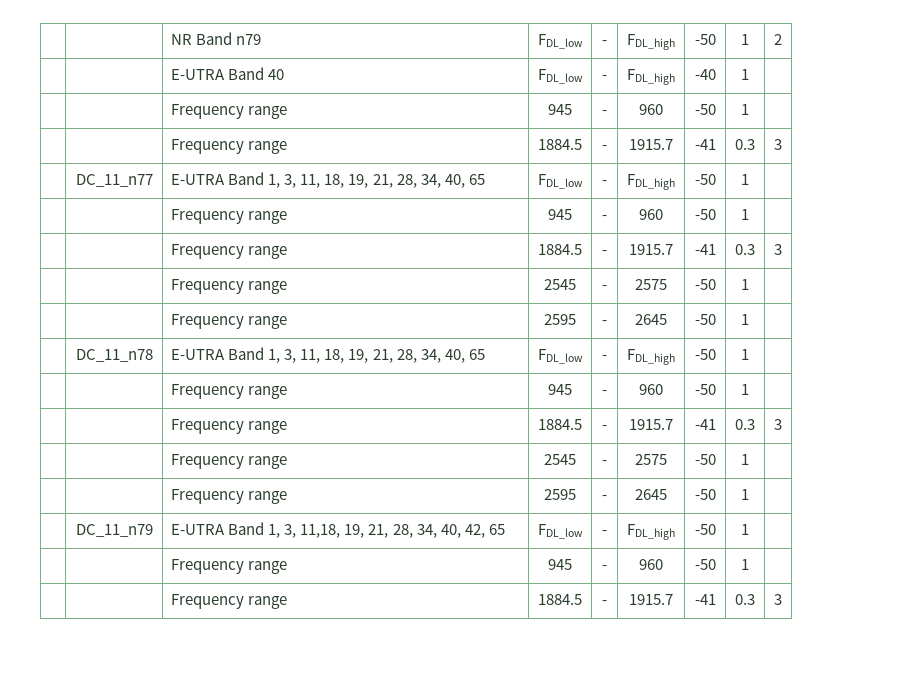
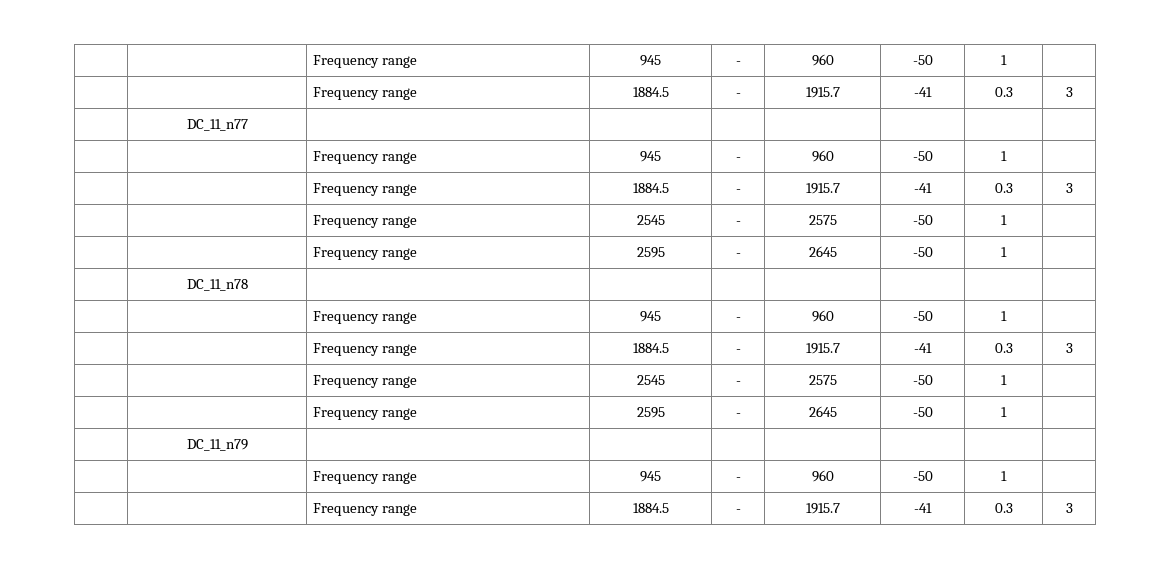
- | | NR Band n79 | FDL_low | - | FDL_high | -50 | 1 | 2
- | | E-UTRA Band 40 | FDL_low | - | FDL_high | -40 | 1 |
- | DC_11_n77 | E-UTRA Band 1, 3, 11, 18, 19, 21, 28, 34, 40, 65 | FDL_low | - | FDL_high | -50 | 1 |
+ | DC_11_n77 | | | | | | |
- | DC_11_n78 | E-UTRA Band 1, 3, 11, 18, 19, 21, 28, 34, 40, 65 | FDL_low | - | FDL_high | -50 | 1 |
+ | DC_11_n78 | | | | | | |
- | DC_11_n79 | E-UTRA Band 1, 3, 11,18, 19, 21, 28, 34, 40, 42, 65 | FDL_low | - | FDL_high | -50 | 1 |
+ | DC_11_n79 | | | | | | |

